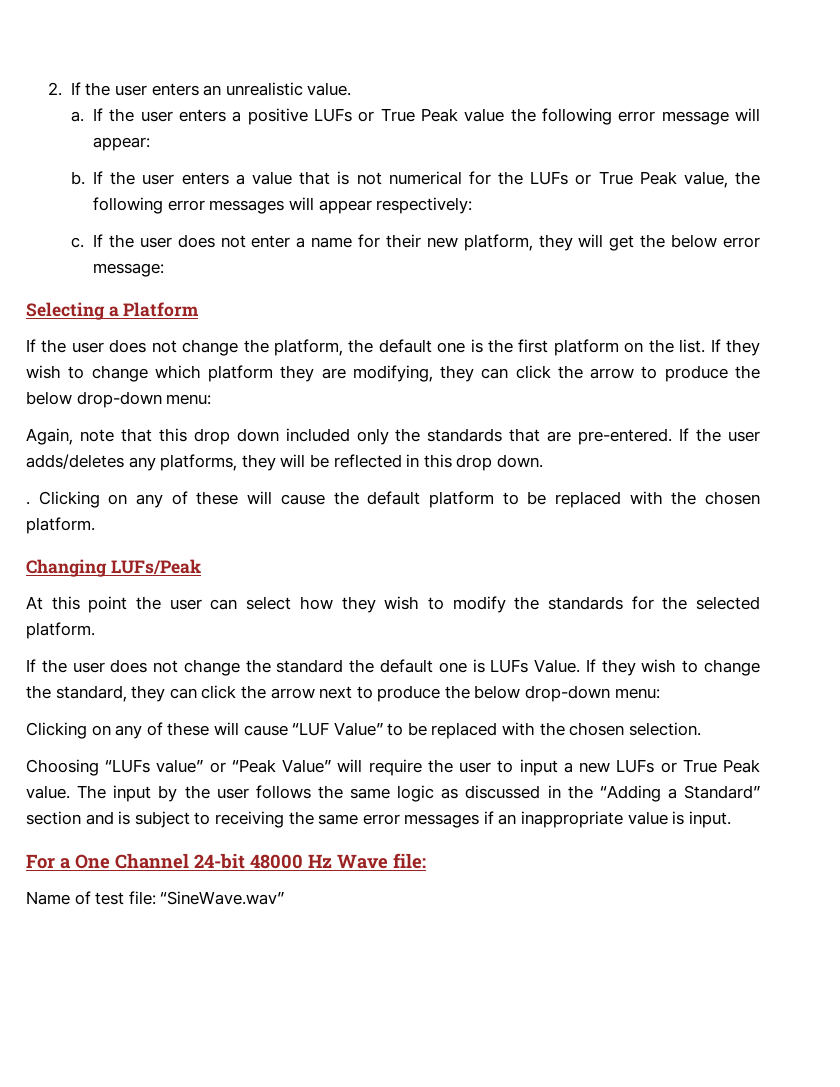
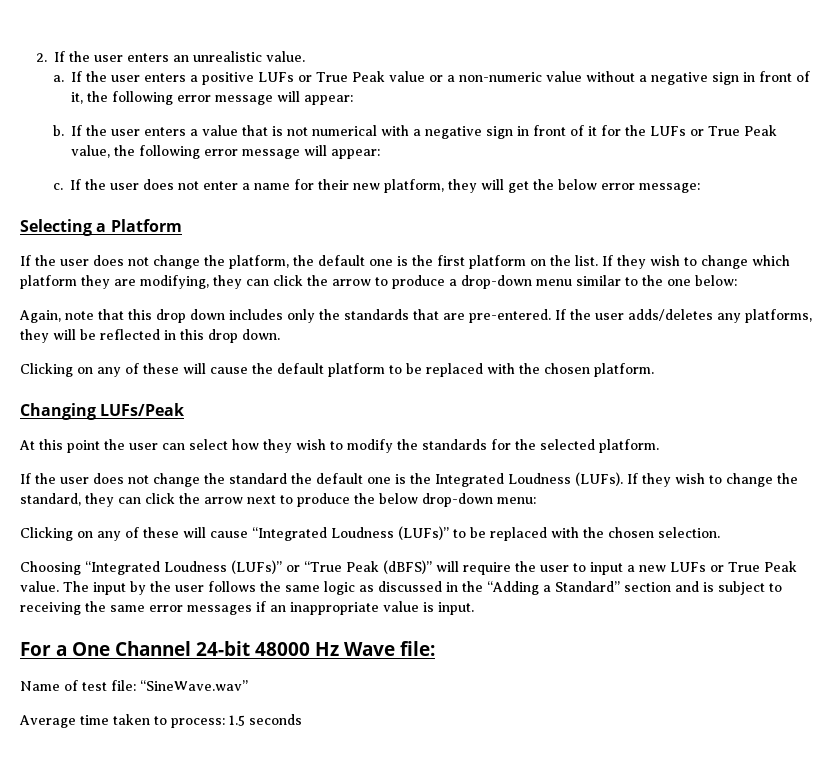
- If the user enters a positive LUFs or True Peak value the following error message will appear:
+ If the user enters a positive LUFs or True Peak value or a non-numeric value without a negative sign in front of it, the following error message will appear:
- If the user enters a value that is not numerical for the LUFs or True Peak value, the following error messages will appear respectively:
+ If the user enters a value that is not numerical with a negative sign in front of it for the LUFs or True Peak value, the following error message will appear:
- If they wish to change which platform they are modifying, they can click the arrow to produce the below drop-down menu:
+ If they wish to change which platform they are modifying, they can click the arrow to produce a drop-down menu similar to the one below:
- Again, note that this drop down included only the standards that are pre-entered.
+ Again, note that this drop down includes only the standards that are pre-entered.
- .
- If the user does not change the standard the default one is LUFs Value.
+ If the user does not change the standard the default one is the Integrated Loudness (LUFs).
- Clicking on any of these will cause “LUF Value” to be replaced with the chosen selection.
+ Clicking on any of these will cause “Integrated Loudness (LUFs)” to be replaced with the chosen selection.
- Choosing “LUFs value” or “Peak Value” will require the user to input a new LUFs or True Peak value.
+ Choosing “Integrated Loudness (LUFs)” or “True Peak (dBFS)” will require the user to input a new LUFs or True Peak value.
+ Average time taken to process: 1.5 seconds

